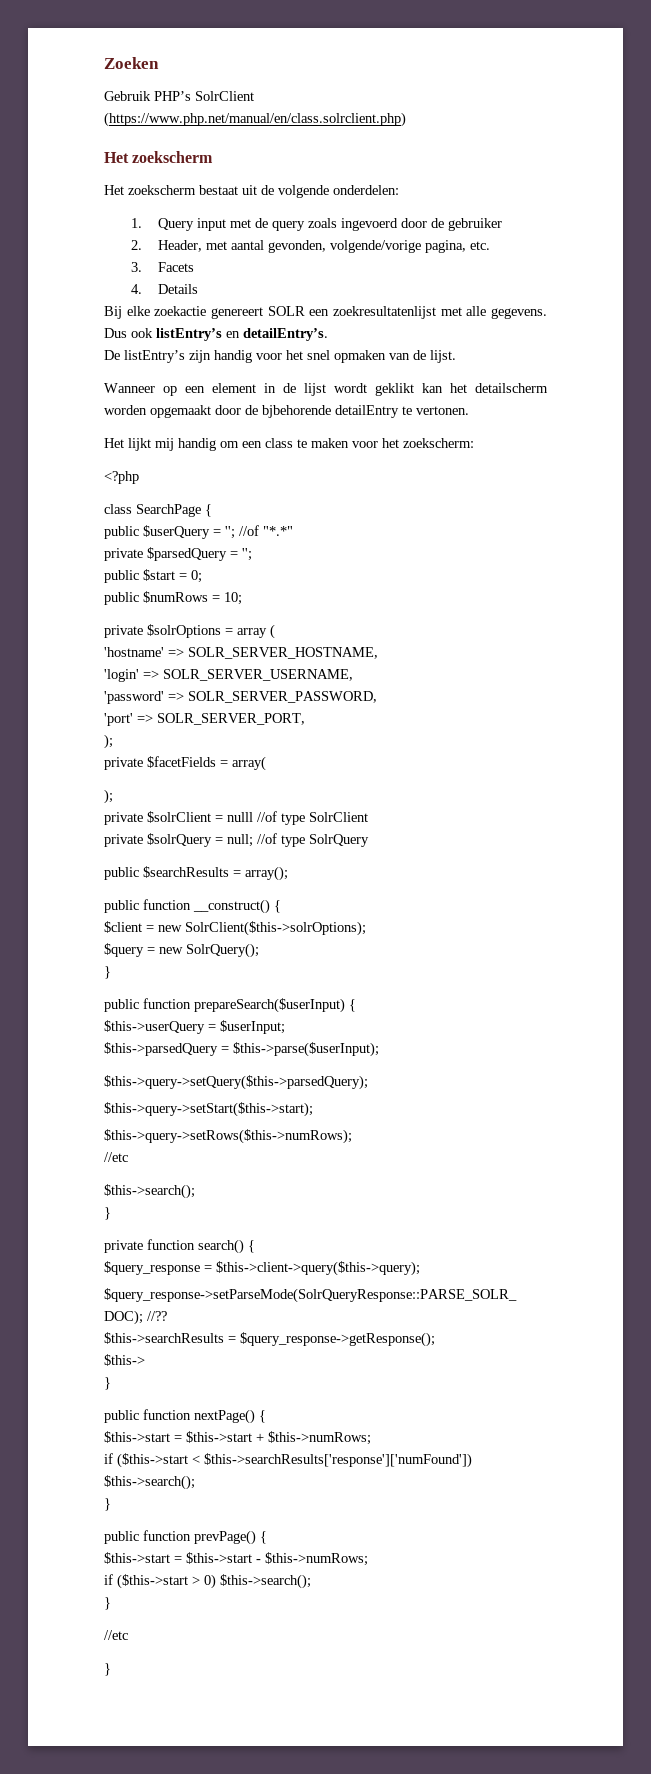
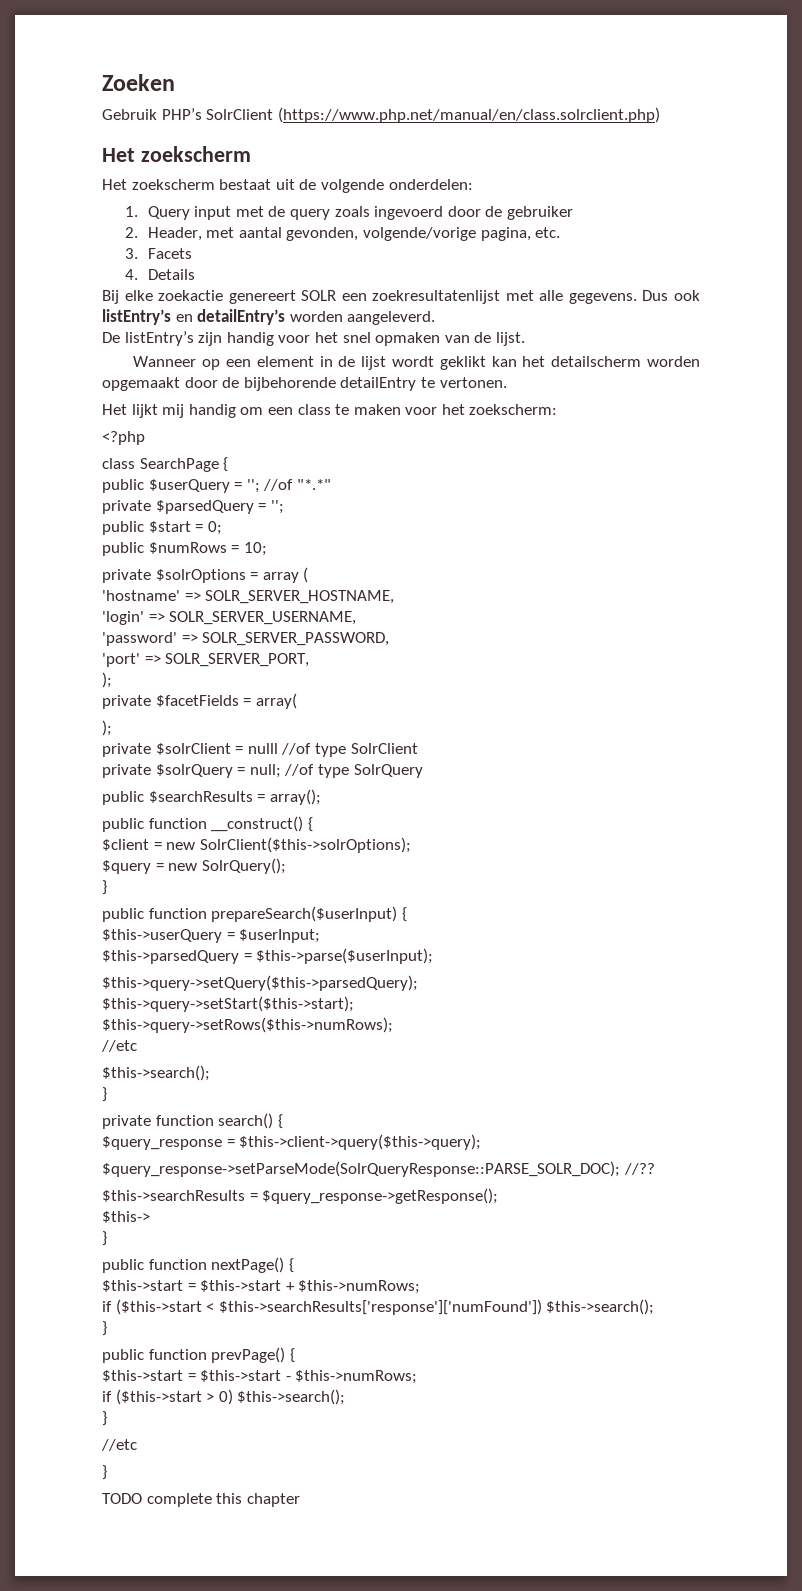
- Dus ook listEntry’s en detailEntry’s.
+ Dus ook listEntry’s en detailEntry’s worden aangeleverd.
- Wanneer op een element in de lijst wordt geklikt kan het detailscherm worden opgemaakt door de bjbehorende detailEntry te vertonen.
+ Wanneer op een element in de lijst wordt geklikt kan het detailscherm worden opgemaakt door de bijbehorende detailEntry te vertonen.
+ TODO complete this chapter

